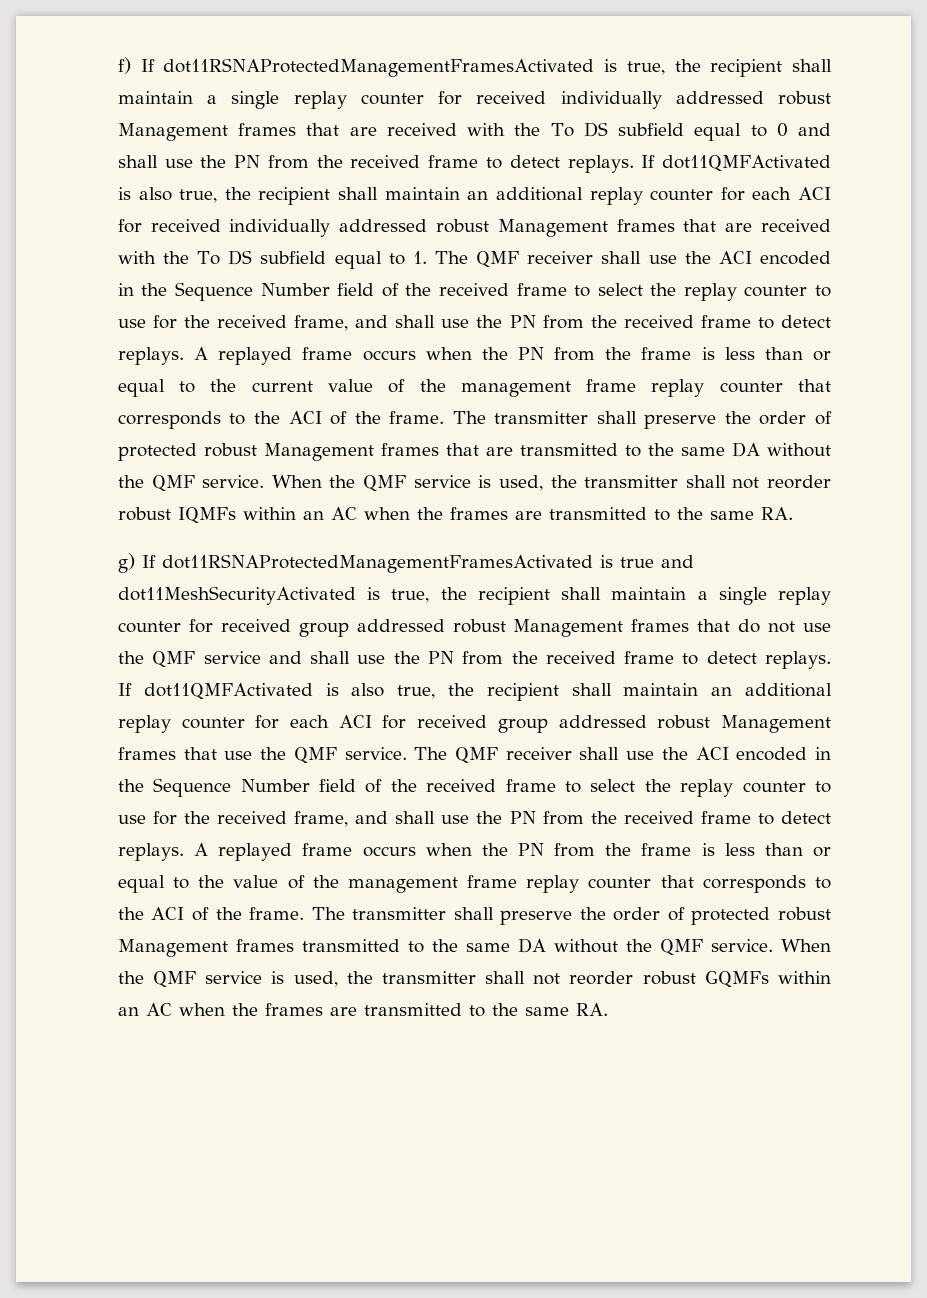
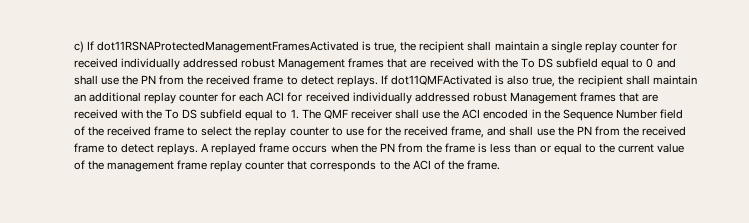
- f) If dot11RSNAProtectedManagementFramesActivated is true, the recipient shall maintain a single replay counter for received individually addressed robust Management frames that are received with the To DS subfield equal to 0 and shall use the PN from the received frame to detect replays.
+ c) If dot11RSNAProtectedManagementFramesActivated is true, the recipient shall maintain a single replay counter for received individually addressed robust Management frames that are received with the To DS subfield equal to 0 and shall use the PN from the received frame to detect replays.
- The transmitter shall preserve the order of protected robust Management frames that are transmitted to the same DA without the QMF service. When the QMF service is used, the transmitter shall not reorder robust IQMFs within an AC when the frames are transmitted to the same RA.
- g) If dot11RSNAProtectedManagementFramesActivated is true and dot11MeshSecurityActivated is true, the recipient shall maintain a single replay counter for received group addressed robust Management frames that do not use the QMF service and shall use the PN from the received frame to detect replays. If dot11QMFActivated is also true, the recipient shall maintain an additional replay counter for each ACI for received group addressed robust Management frames that use the QMF service. The QMF receiver shall use the ACI encoded in the Sequence Number field of the received frame to select the replay counter to use for the received frame, and shall use the PN from the received frame to detect replays. A replayed frame occurs when the PN from the frame is less than or equal to the value of the management frame replay counter that corresponds to the ACI of the frame. The transmitter shall preserve the order of protected robust Management frames transmitted to the same DA without the QMF service. When the QMF service is used, the transmitter shall not reorder robust GQMFs within an AC when the frames are transmitted to the same RA.

